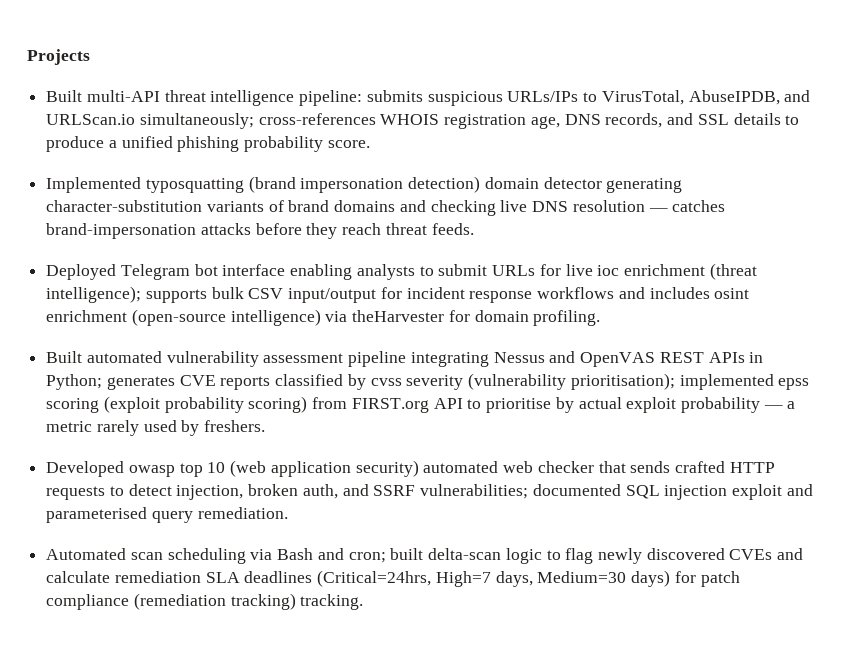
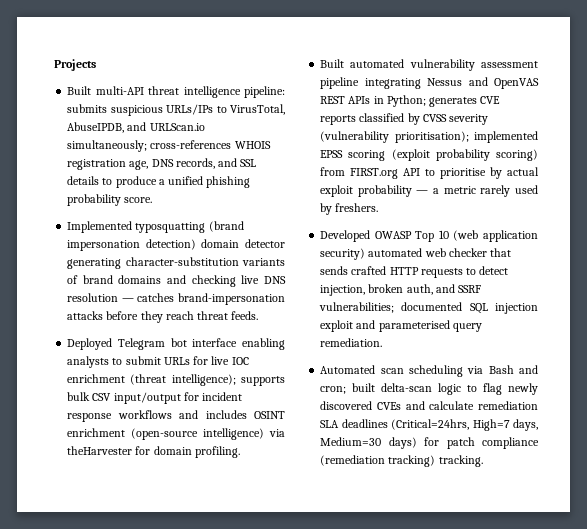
- Deployed Telegram bot interface enabling analysts to submit URLs for live ioc enrichment (threat intelligence); supports bulk CSV input/output for incident response workflows and includes osint enrichment (open-source intelligence) via theHarvester for domain profiling.
+ Deployed Telegram bot interface enabling analysts to submit URLs for live IOC enrichment (threat intelligence); supports bulk CSV input/output for incident response workflows and includes OSINT enrichment (open-source intelligence) via theHarvester for domain profiling.
- Built automated vulnerability assessment pipeline integrating Nessus and OpenVAS REST APIs in Python; generates CVE reports classified by cvss severity (vulnerability prioritisation); implemented epss scoring (exploit probability scoring) from FIRST.org API to prioritise by actual exploit probability — a metric rarely used by freshers.
+ Built automated vulnerability assessment pipeline integrating Nessus and OpenVAS REST APIs in Python; generates CVE reports classified by CVSS severity (vulnerability prioritisation); implemented EPSS scoring (exploit probability scoring) from FIRST.org API to prioritise by actual exploit probability — a metric rarely used by freshers.
- Developed owasp top 10 (web application security) automated web checker that sends crafted HTTP requests to detect injection, broken auth, and SSRF vulnerabilities; documented SQL injection exploit and parameterised query remediation.
+ Developed OWASP Top 10 (web application security) automated web checker that sends crafted HTTP requests to detect injection, broken auth, and SSRF vulnerabilities; documented SQL injection exploit and parameterised query remediation.

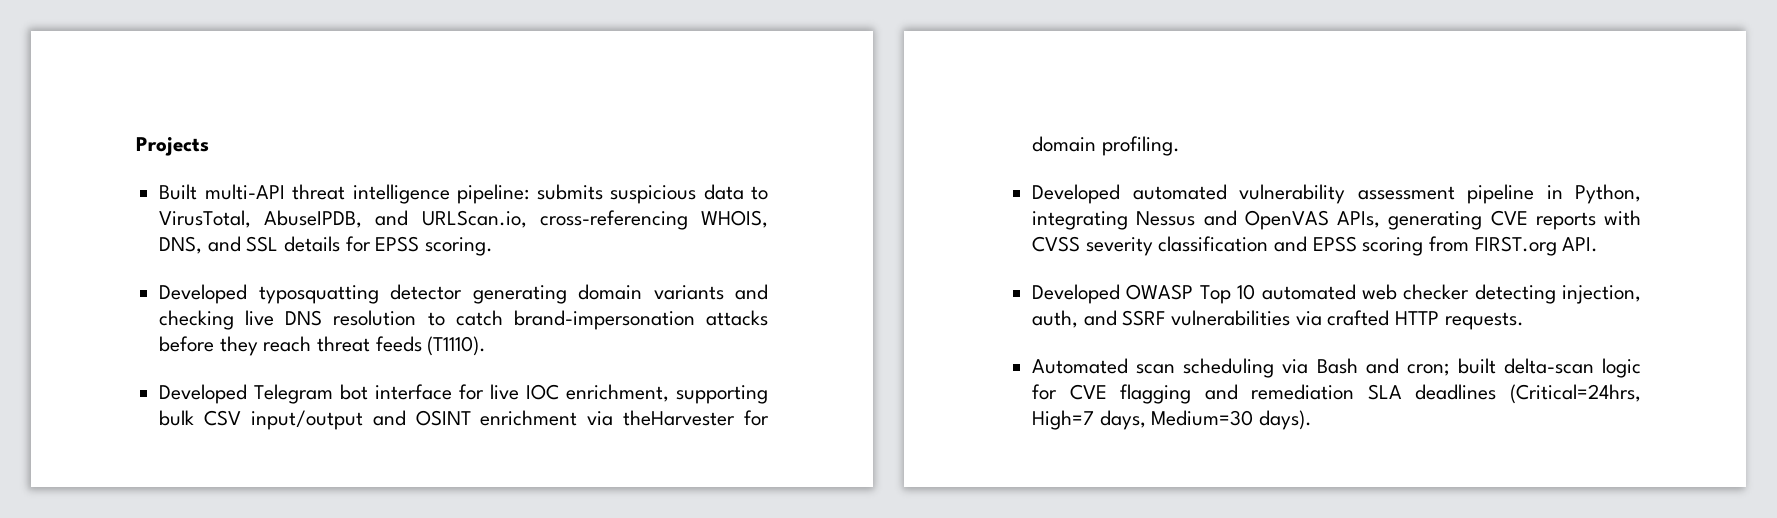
- Built multi-API threat intelligence pipeline: submits suspicious URLs/IPs to VirusTotal, AbuseIPDB, and URLScan.io simultaneously; cross-references WHOIS registration age, DNS records, and SSL details to produce a unified phishing probability score.
- Implemented typosquatting (brand impersonation detection) domain detector generating character-substitution variants of brand domains and checking live DNS resolution — catches brand-impersonation attacks before they reach threat feeds.
- Deployed Telegram bot interface enabling analysts to submit URLs for live IOC enrichment (threat intelligence); supports bulk CSV input/output for incident response workflows and includes OSINT enrichment (open-source intelligence) via theHarvester for domain profiling.
+ Built multi-API threat intelligence pipeline: submits suspicious data to VirusTotal, AbuseIPDB, and URLScan.io, cross-referencing WHOIS, DNS, and SSL details for EPSS scoring.
+ Developed typosquatting detector generating domain variants and checking live DNS resolution to catch brand-impersonation attacks before they reach threat feeds (T1110).
+ Developed Telegram bot interface for live IOC enrichment, supporting bulk CSV input/output and OSINT enrichment via theHarvester for domain profiling.
- Built automated vulnerability assessment pipeline integrating Nessus and OpenVAS REST APIs in Python; generates CVE reports classified by CVSS severity (vulnerability prioritisation); implemented EPSS scoring (exploit probability scoring) from FIRST.org API to prioritise by actual exploit probability — a metric rarely used by freshers.
- Developed OWASP Top 10 (web application security) automated web checker that sends crafted HTTP requests to detect injection, broken auth, and SSRF vulnerabilities; documented SQL injection exploit and parameterised query remediation.
+ Developed automated vulnerability assessment pipeline in Python, integrating Nessus and OpenVAS APIs, generating CVE reports with CVSS severity classification and EPSS scoring from FIRST.org API.
+ Developed OWASP Top 10 automated web checker detecting injection, auth, and SSRF vulnerabilities via crafted HTTP requests.
- Automated scan scheduling via Bash and cron; built delta-scan logic to flag newly discovered CVEs and calculate remediation SLA deadlines (Critical=24hrs, High=7 days, Medium=30 days) for patch compliance (remediation tracking) tracking.
+ Automated scan scheduling via Bash and cron; built delta-scan logic for CVE flagging and remediation SLA deadlines (Critical=24hrs, High=7 days, Medium=30 days).

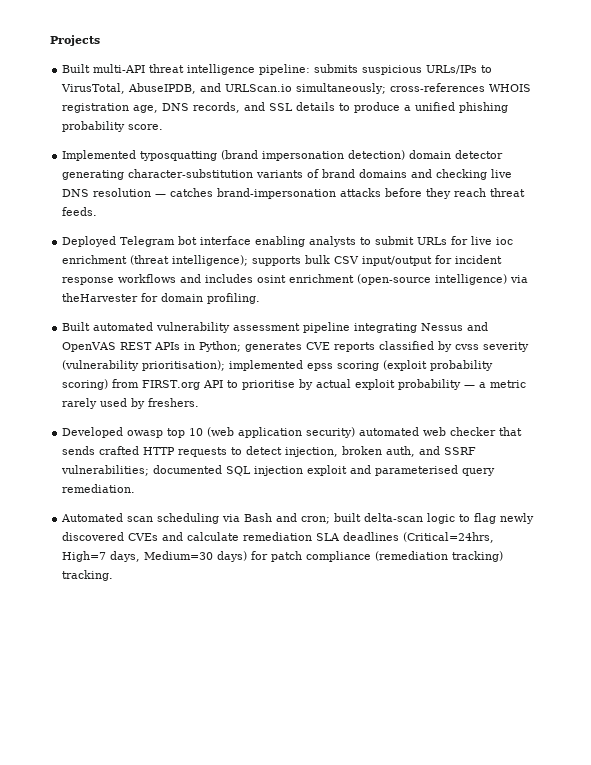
- Built multi-API threat intelligence pipeline: submits suspicious data to VirusTotal, AbuseIPDB, and URLScan.io, cross-referencing WHOIS, DNS, and SSL details for EPSS scoring.
- Developed typosquatting detector generating domain variants and checking live DNS resolution to catch brand-impersonation attacks before they reach threat feeds (T1110).
- Developed Telegram bot interface for live IOC enrichment, supporting bulk CSV input/output and OSINT enrichment via theHarvester for domain profiling.
+ Built multi-API threat intelligence pipeline: submits suspicious URLs/IPs to VirusTotal, AbuseIPDB, and URLScan.io simultaneously; cross-references WHOIS registration age, DNS records, and SSL details to produce a unified phishing probability score.
+ Implemented typosquatting (brand impersonation detection) domain detector generating character-substitution variants of brand domains and checking live DNS resolution — catches brand-impersonation attacks before they reach threat feeds.
+ Deployed Telegram bot interface enabling analysts to submit URLs for live ioc enrichment (threat intelligence); supports bulk CSV input/output for incident response workflows and includes osint enrichment (open-source intelligence) via theHarvester for domain profiling.
- Developed automated vulnerability assessment pipeline in Python, integrating Nessus and OpenVAS APIs, generating CVE reports with CVSS severity classification and EPSS scoring from FIRST.org API.
- Developed OWASP Top 10 automated web checker detecting injection, auth, and SSRF vulnerabilities via crafted HTTP requests.
+ Built automated vulnerability assessment pipeline integrating Nessus and OpenVAS REST APIs in Python; generates CVE reports classified by cvss severity (vulnerability prioritisation); implemented epss scoring (exploit probability scoring) from FIRST.org API to prioritise by actual exploit probability — a metric rarely used by freshers.
+ Developed owasp top 10 (web application security) automated web checker that sends crafted HTTP requests to detect injection, broken auth, and SSRF vulnerabilities; documented SQL injection exploit and parameterised query remediation.
- Automated scan scheduling via Bash and cron; built delta-scan logic for CVE flagging and remediation SLA deadlines (Critical=24hrs, High=7 days, Medium=30 days).
+ Automated scan scheduling via Bash and cron; built delta-scan logic to flag newly discovered CVEs and calculate remediation SLA deadlines (Critical=24hrs, High=7 days, Medium=30 days) for patch compliance (remediation tracking) tracking.

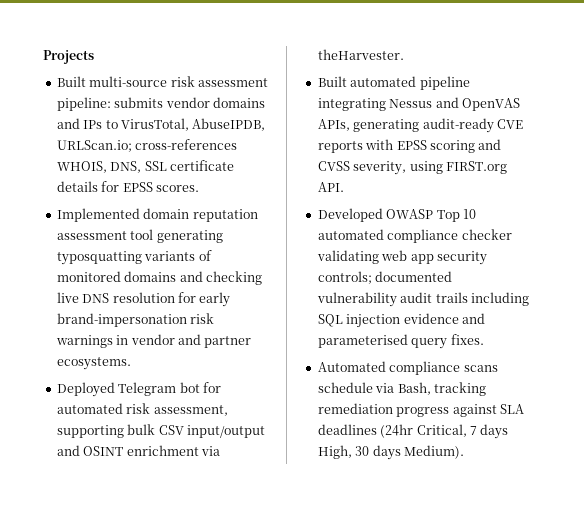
- Built multi-API threat intelligence pipeline: submits suspicious URLs/IPs to VirusTotal, AbuseIPDB, and URLScan.io simultaneously; cross-references WHOIS registration age, DNS records, and SSL details to produce a unified phishing probability score.
- Implemented typosquatting (brand impersonation detection) domain detector generating character-substitution variants of brand domains and checking live DNS resolution — catches brand-impersonation attacks before they reach threat feeds.
- Deployed Telegram bot interface enabling analysts to submit URLs for live ioc enrichment (threat intelligence); supports bulk CSV input/output for incident response workflows and includes osint enrichment (open-source intelligence) via theHarvester for domain profiling.
+ Built multi-source risk assessment pipeline: submits vendor domains and IPs to VirusTotal, AbuseIPDB, URLScan.io; cross-references WHOIS, DNS, SSL certificate details for EPSS scores.
+ Implemented domain reputation assessment tool generating typosquatting variants of monitored domains and checking live DNS resolution for early brand-impersonation risk warnings in vendor and partner ecosystems.
+ Deployed Telegram bot for automated risk assessment, supporting bulk CSV input/output and OSINT enrichment via theHarvester.
- Built automated vulnerability assessment pipeline integrating Nessus and OpenVAS REST APIs in Python; generates CVE reports classified by cvss severity (vulnerability prioritisation); implemented epss scoring (exploit probability scoring) from FIRST.org API to prioritise by actual exploit probability — a metric rarely used by freshers.
- Developed owasp top 10 (web application security) automated web checker that sends crafted HTTP requests to detect injection, broken auth, and SSRF vulnerabilities; documented SQL injection exploit and parameterised query remediation.
+ Built automated pipeline integrating Nessus and OpenVAS APIs, generating audit-ready CVE reports with EPSS scoring and CVSS severity, using FIRST.org API.
+ Developed OWASP Top 10 automated compliance checker validating web app security controls; documented vulnerability audit trails including SQL injection evidence and parameterised query fixes.
- Automated scan scheduling via Bash and cron; built delta-scan logic to flag newly discovered CVEs and calculate remediation SLA deadlines (Critical=24hrs, High=7 days, Medium=30 days) for patch compliance (remediation tracking) tracking.
+ Automated compliance scans schedule via Bash, tracking remediation progress against SLA deadlines (24hr Critical, 7 days High, 30 days Medium).

